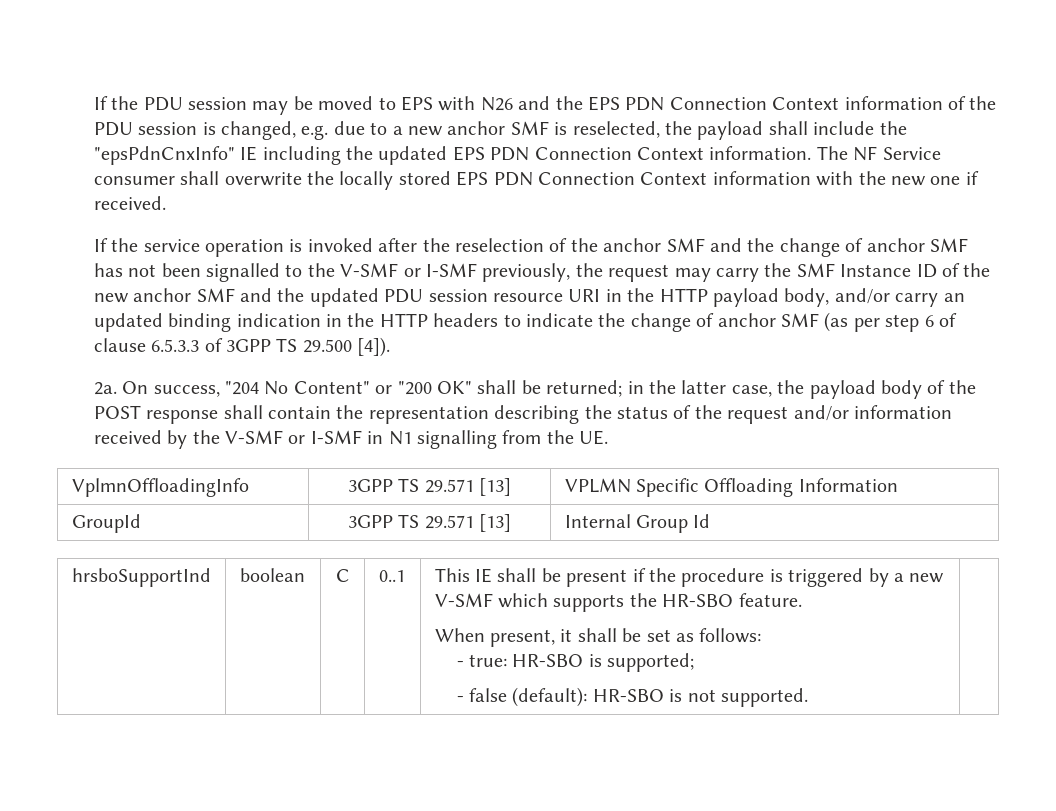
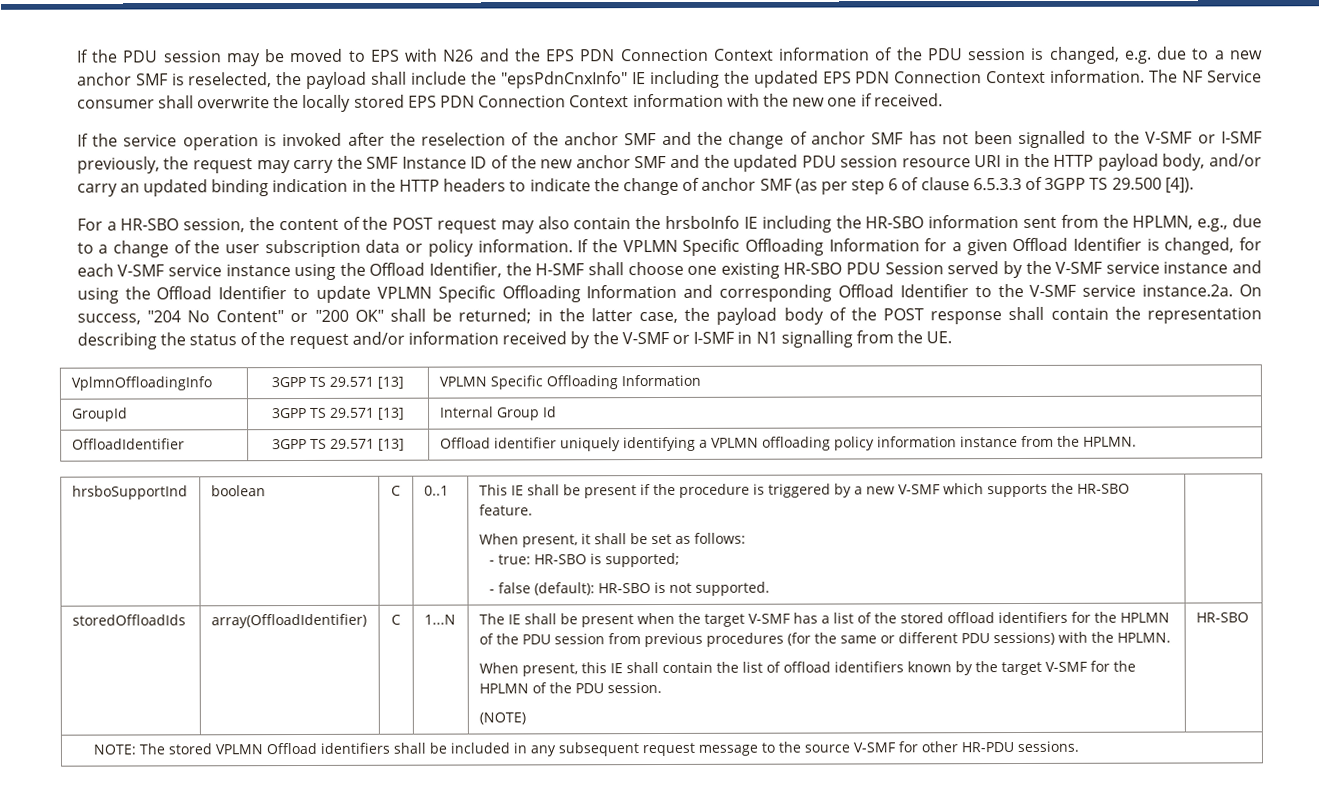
- 2a. On success, "204 No Content" or "200 OK" shall be returned; in the latter case, the payload body of the POST response shall contain the representation describing the status of the request and/or information received by the V-SMF or I-SMF in N1 signalling from the UE.
+ For a HR-SBO session, the content of the POST request may also contain the hrsboInfo IE including the HR-SBO information sent from the HPLMN, e.g., due to a change of the user subscription data or policy information. If the VPLMN Specific Offloading Information for a given Offload Identifier is changed, for each V-SMF service instance using the Offload Identifier, the H-SMF shall choose one existing HR-SBO PDU Session served by the V-SMF service instance and using the Offload Identifier to update VPLMN Specific Offloading Information and corresponding Offload Identifier to the V-SMF service instance.2a. On success, "204 No Content" or "200 OK" shall be returned; in the latter case, the payload body of the POST response shall contain the representation describing the status of the request and/or information received by the V-SMF or I-SMF in N1 signalling from the UE.
+ OffloadIdentifier | 3GPP TS 29.571 [13] | Offload identifier uniquely identifying a VPLMN offloading policy information instance from the HPLMN.
+ storedOffloadIds | array(OffloadIdentifier) | C | 1...N | The IE shall be present when the target V-SMF has a list of the stored offload identifiers for the HPLMN of the PDU session from previous procedures (for the same or different PDU sessions) with the HPLMN.
+ When present, this IE shall contain the list of offload identifiers known by the target V-SMF for the HPLMN of the PDU session.
+ (NOTE) | HR-SBO
+ NOTE: The stored VPLMN Offload identifiers shall be included in any subsequent request message to the source V-SMF for other HR-PDU sessions.

